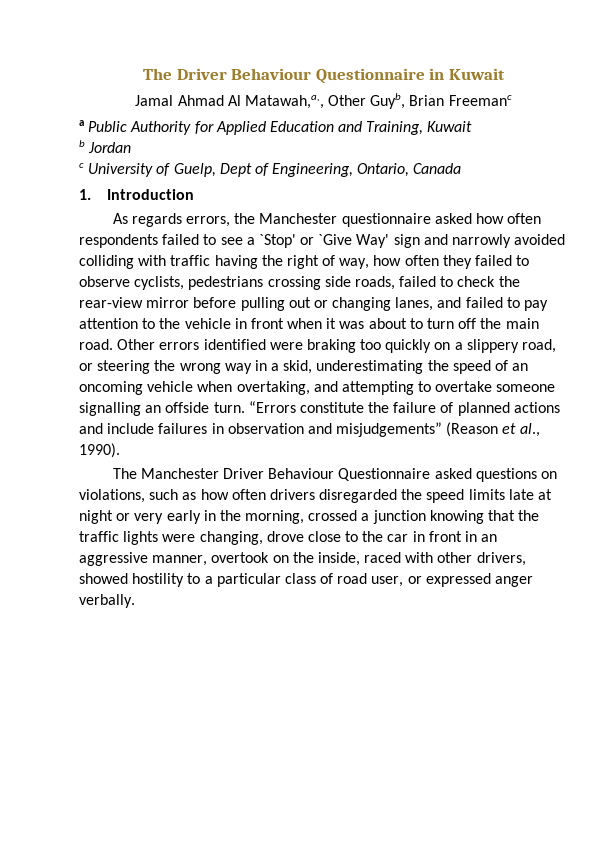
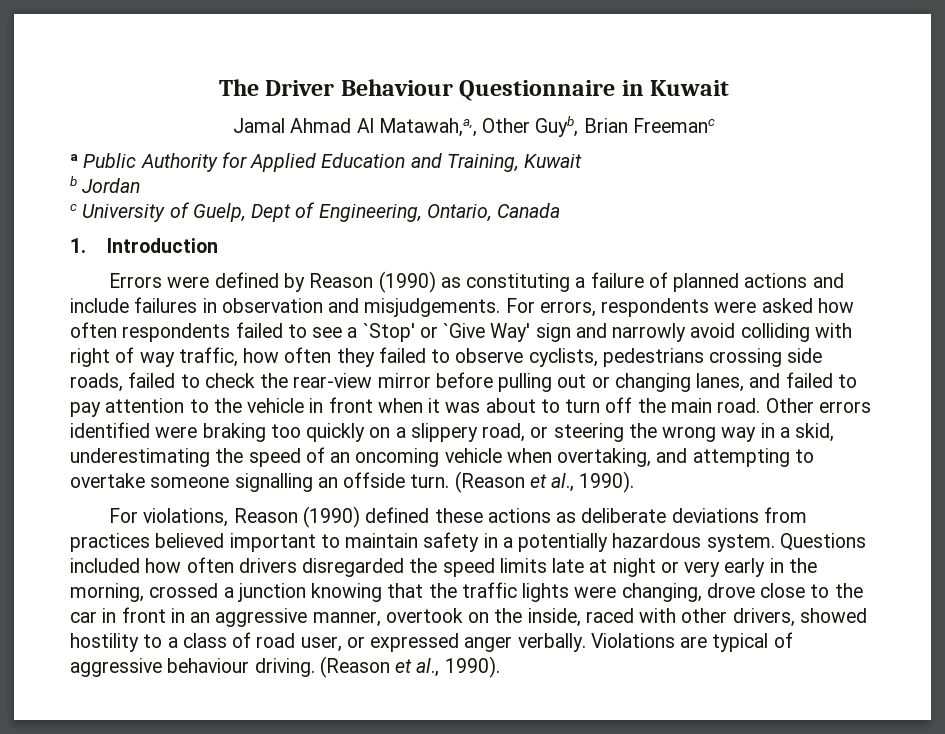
- As regards errors, the Manchester questionnaire asked how often respondents failed to see a `Stop' or `Give Way' sign and narrowly avoided colliding with traffic having the right of way, how often they failed to observe cyclists, pedestrians crossing side roads, failed to check the rear-view mirror before pulling out or changing lanes, and failed to pay attention to the vehicle in front when it was about to turn off the main road.
+ Errors were defined by Reason (1990) as constituting a failure of planned actions and include failures in observation and misjudgements. For errors, respondents were asked how often respondents failed to see a `Stop' or `Give Way' sign and narrowly avoid colliding with right of way traffic, how often they failed to observe cyclists, pedestrians crossing side roads, failed to check the rear-view mirror before pulling out or changing lanes, and failed to pay attention to the vehicle in front when it was about to turn off the main road.
- Other errors identified were braking too quickly on a slippery road, or steering the wrong way in a skid, underestimating the speed of an oncoming vehicle when overtaking, and attempting to overtake someone signalling an offside turn. “Errors constitute the failure of planned actions and include failures in observation and misjudgements” (Reason et al., 1990).
- The Manchester Driver Behaviour Questionnaire asked questions on violations, such as how often drivers disregarded the speed limits late at night or very early in the morning, crossed a junction knowing that the traffic lights were changing, drove close to the car in front in an aggressive manner, overtook on the inside, raced with other drivers, showed hostility to a particular class of road user, or expressed anger verbally.
+ Other errors identified were braking too quickly on a slippery road, or steering the wrong way in a skid, underestimating the speed of an oncoming vehicle when overtaking, and attempting to overtake someone signalling an offside turn. (Reason et al., 1990).
+ For violations, Reason (1990) defined these actions as deliberate deviations from practices believed important to maintain safety in a potentially hazardous system. Questions included how often drivers disregarded the speed limits late at night or very early in the morning, crossed a junction knowing that the traffic lights were changing, drove close to the car in front in an aggressive manner, overtook on the inside, raced with other drivers, showed hostility to a class of road user, or expressed anger verbally.
+ Violations are typical of aggressive behaviour driving. (Reason et al., 1990).

